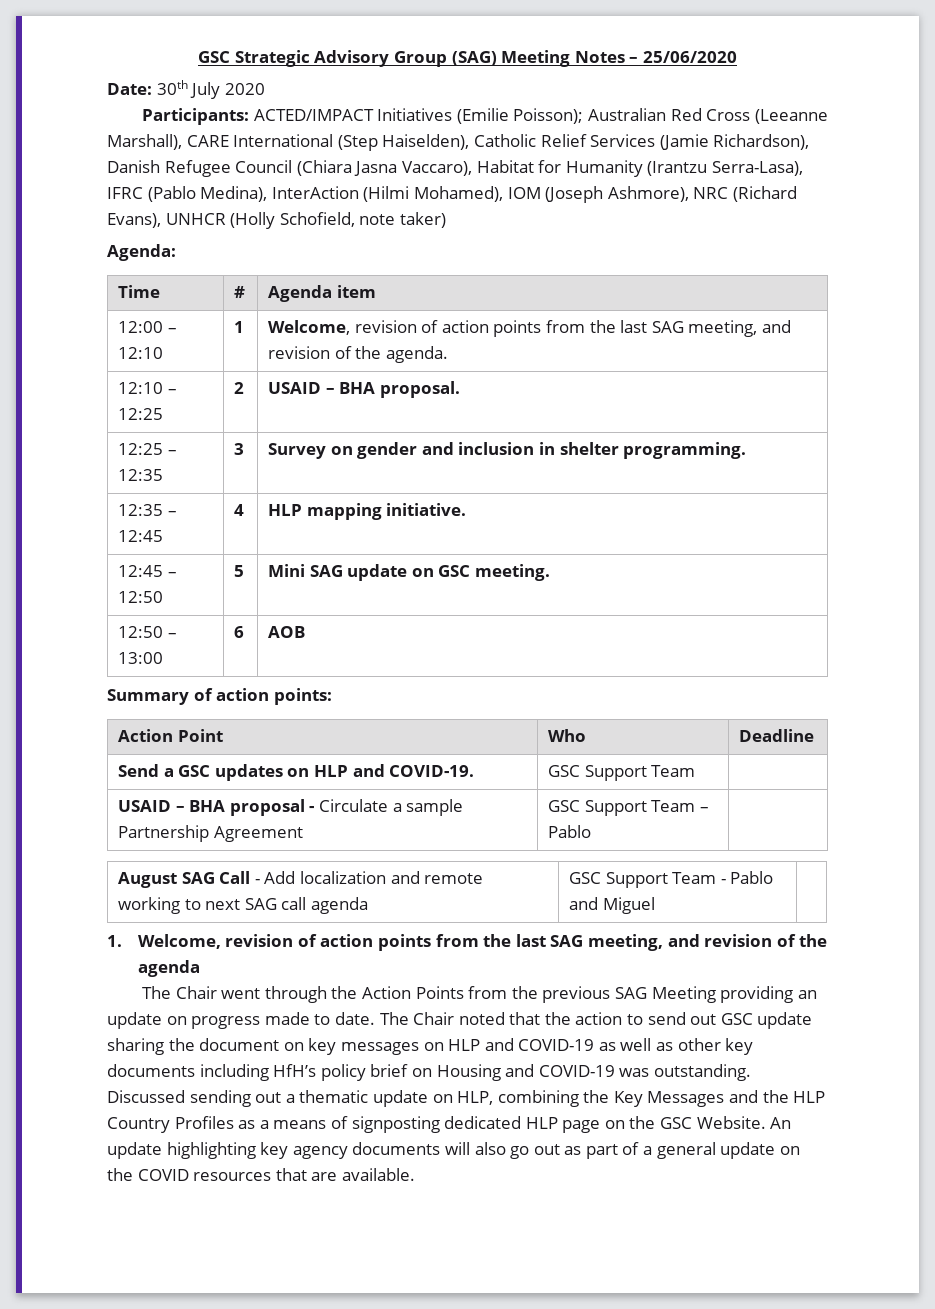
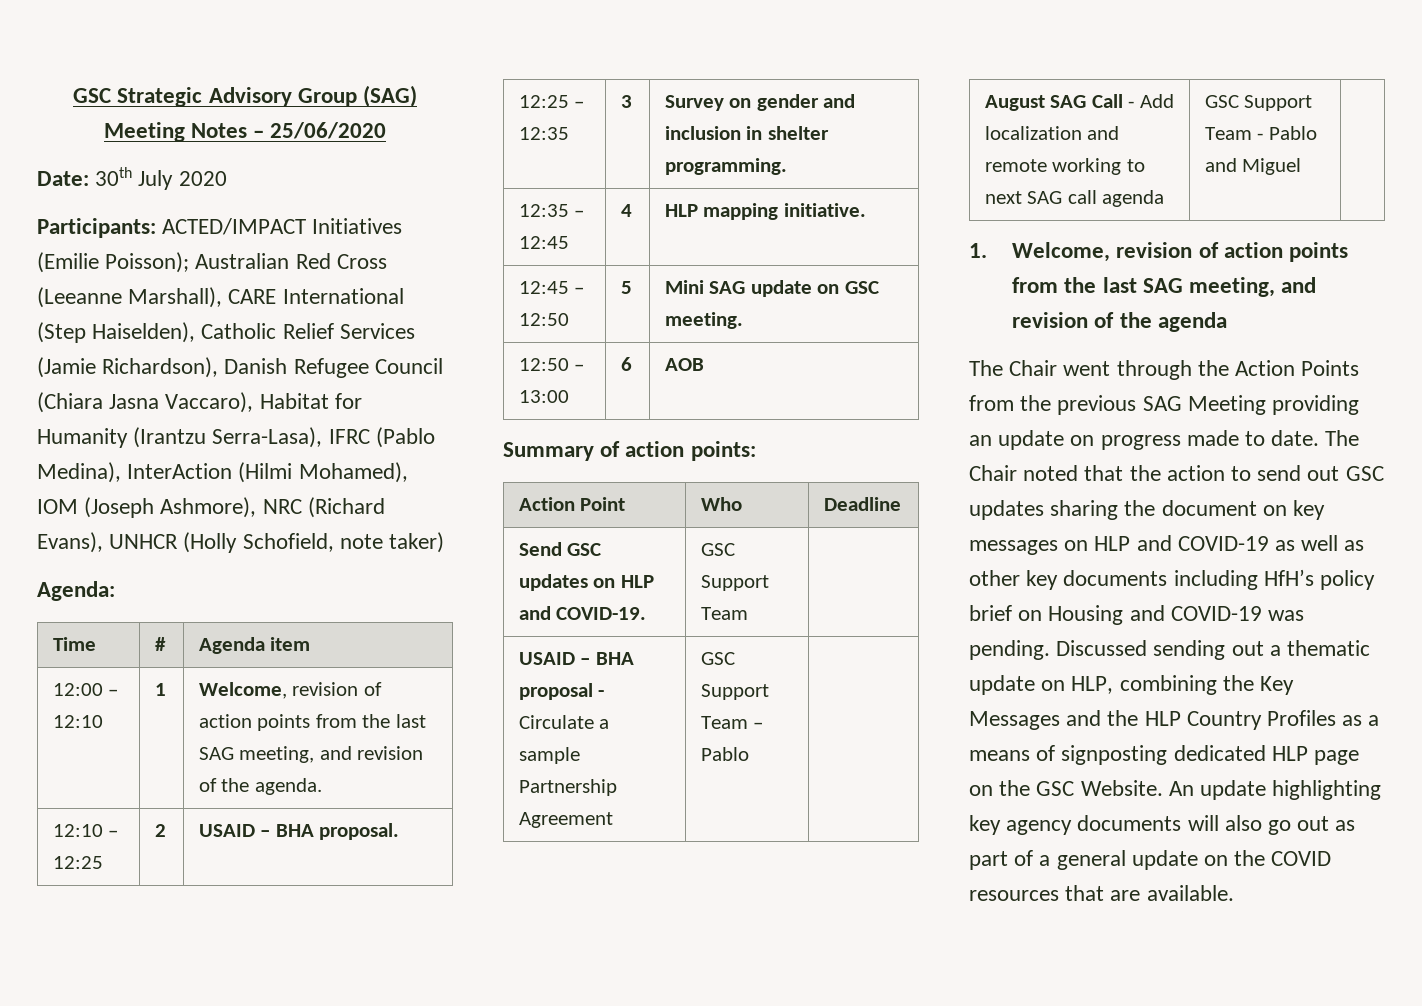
- Send a GSC updates on HLP and COVID-19. | GSC Support Team |
+ Send GSC updates on HLP and COVID-19. | GSC Support Team |
- The Chair noted that the action to send out GSC update sharing the document on key messages on HLP and COVID-19 as well as other key documents including HfH’s policy brief on Housing and COVID-19 was outstanding.
+ The Chair noted that the action to send out GSC updates sharing the document on key messages on HLP and COVID-19 as well as other key documents including HfH’s policy brief on Housing and COVID-19 was pending.

